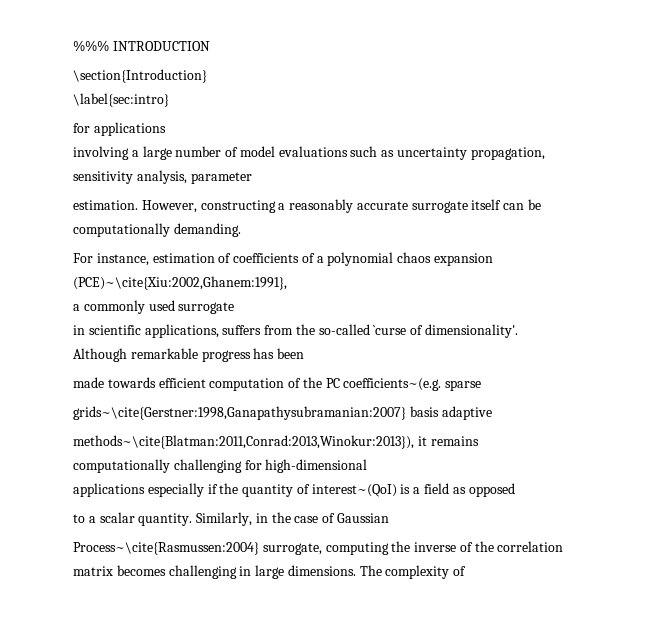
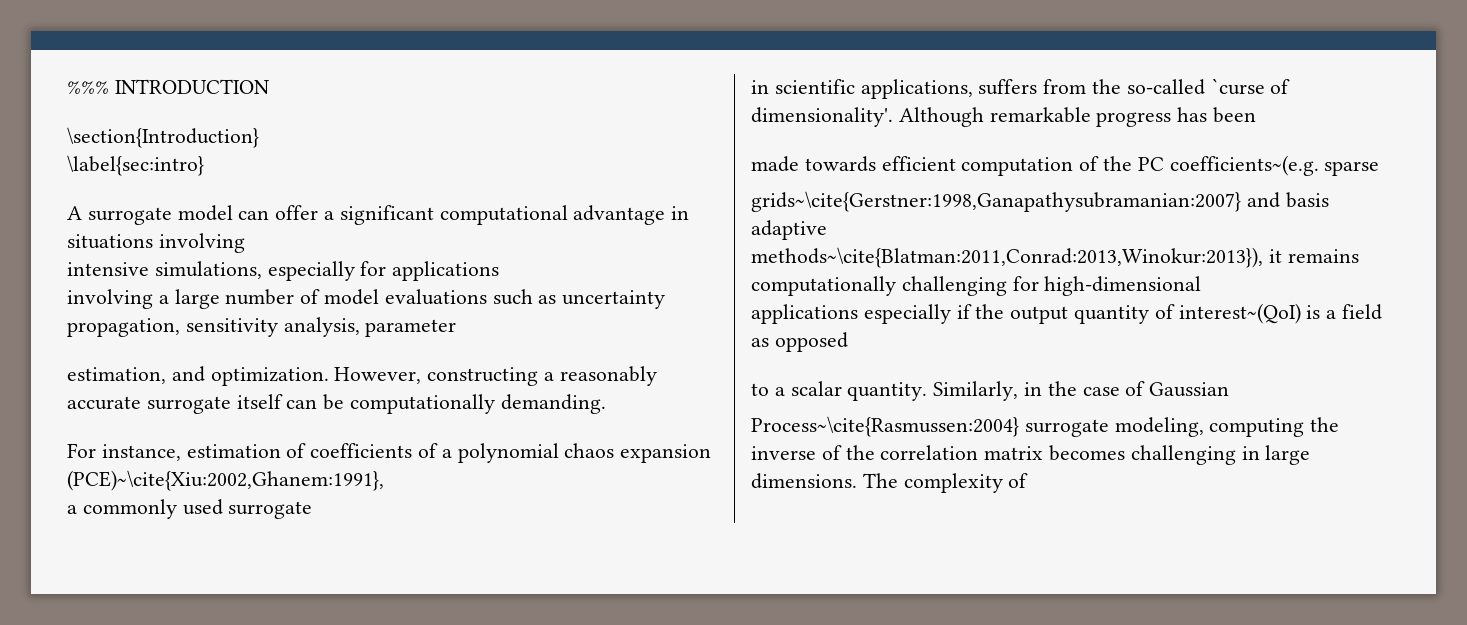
- for applications
+ A surrogate model can offer a significant computational advantage in situations involving
+ intensive simulations, especially for applications
- estimation.
+ estimation, and optimization.
- grids~\cite{Gerstner:1998,Ganapathysubramanian:2007} basis adaptive
+ grids~\cite{Gerstner:1998,Ganapathysubramanian:2007} and basis adaptive
- applications especially if the quantity of interest~(QoI) is a field as opposed
+ applications especially if the output quantity of interest~(QoI) is a field as opposed
- Process~\cite{Rasmussen:2004} surrogate, computing the inverse of the correlation matrix becomes challenging in large dimensions.
+ Process~\cite{Rasmussen:2004} surrogate modeling, computing the inverse of the correlation matrix becomes challenging in large dimensions.

